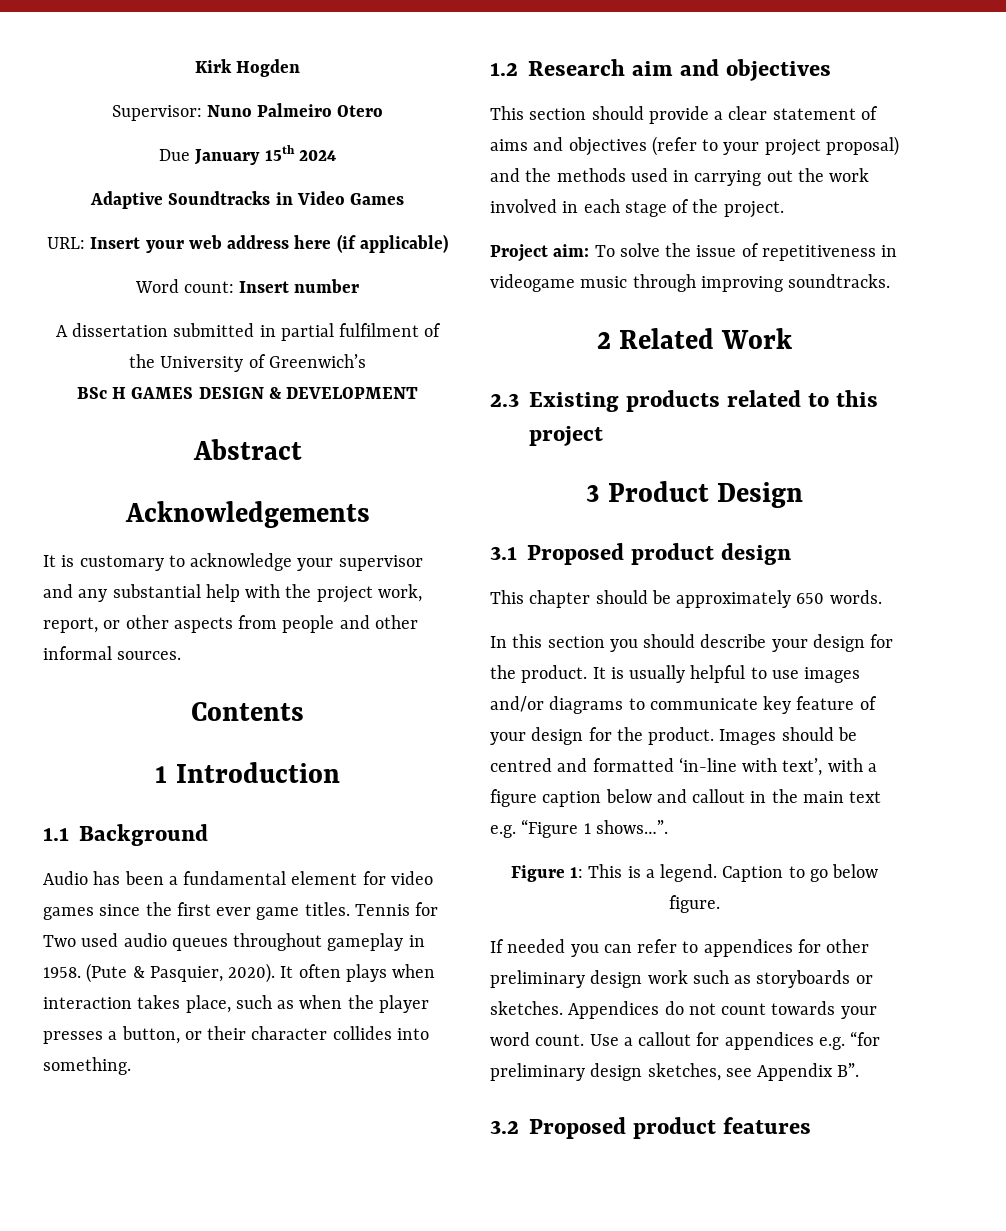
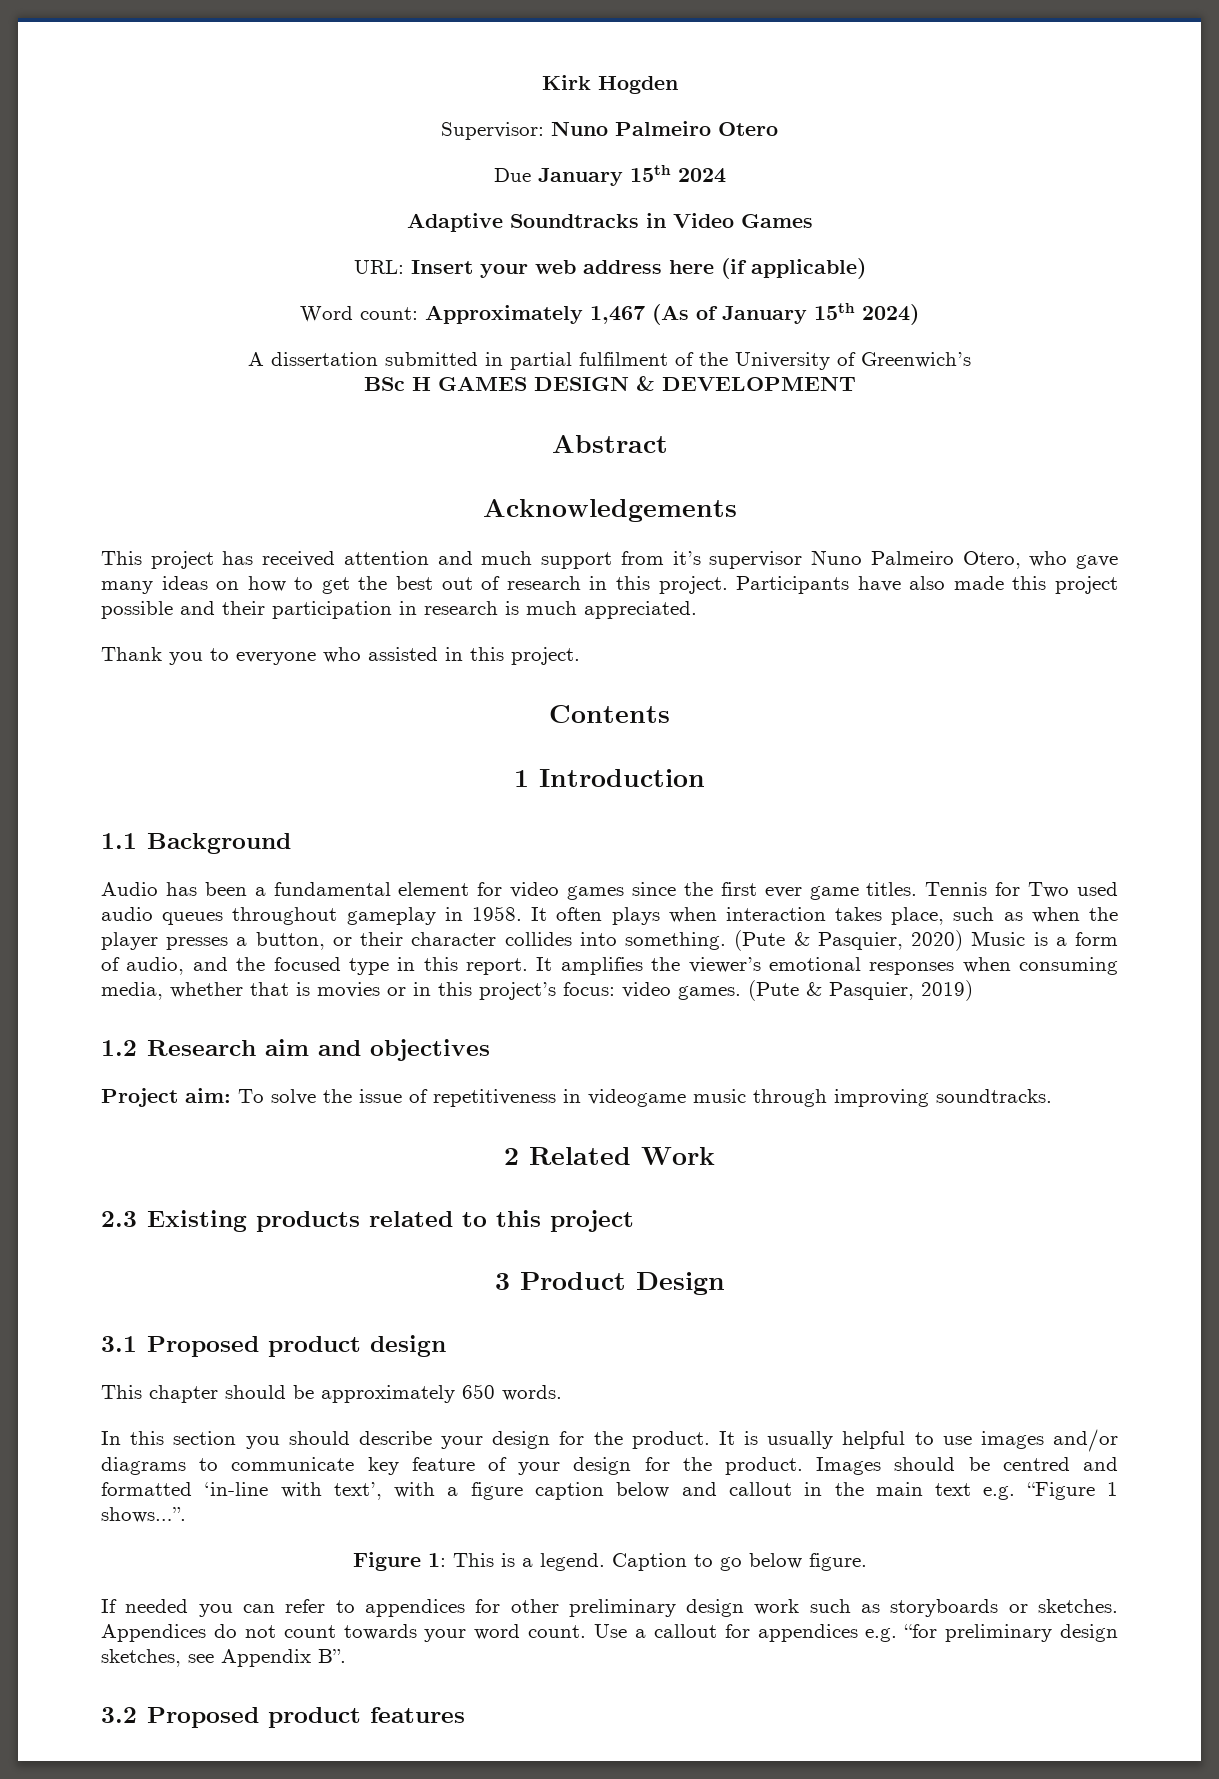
- Word count: Insert number
+ Word count: Approximately 1,467 (As of January 15th 2024)
- It is customary to acknowledge your supervisor and any substantial help with the project work, report, or other aspects from people and other informal sources.
+ This project has received attention and much support from it’s supervisor Nuno Palmeiro Otero, who gave many ideas on how to get the best out of research in this project. Participants have also made this project possible and their participation in research is much appreciated.
+ Thank you to everyone who assisted in this project.
- (Pute & Pasquier, 2020).
+ (Pute & Pasquier, 2020) Music is a form of audio, and the focused type in this report. It amplifies the viewer’s emotional responses when consuming media, whether that is movies or in this project’s focus: video games. (Pute & Pasquier, 2019)
- This section should provide a clear statement of aims and objectives (refer to your project proposal) and the methods used in carrying out the work involved in each stage of the project.

